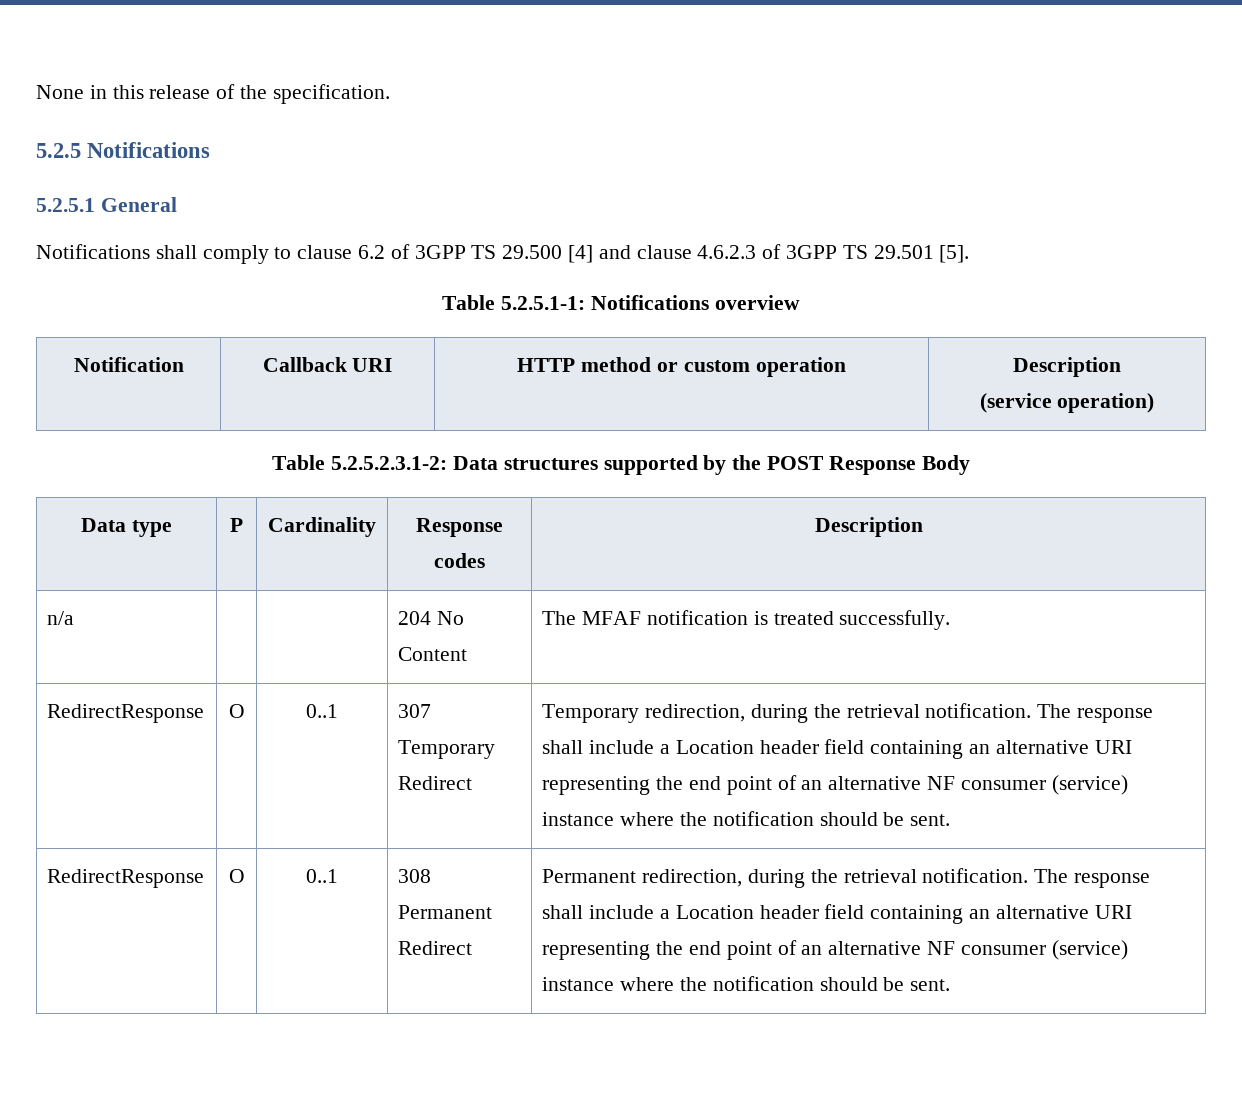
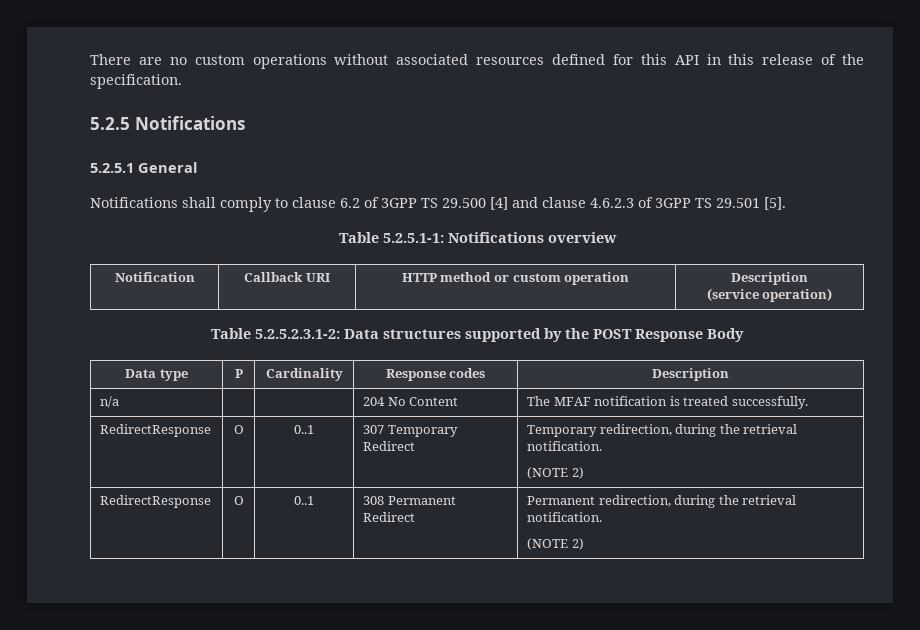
- None in this release of the specification.
+ There are no custom operations without associated resources defined for this API in this release of the specification.
- Temporary redirection, during the retrieval notification. The response shall include a Location header field containing an alternative URI representing the end point of an alternative NF consumer (service) instance where the notification should be sent.
+ Temporary redirection, during the retrieval notification.
+ (NOTE 2)
- Permanent redirection, during the retrieval notification. The response shall include a Location header field containing an alternative URI representing the end point of an alternative NF consumer (service) instance where the notification should be sent.
+ Permanent redirection, during the retrieval notification.
+ (NOTE 2)

